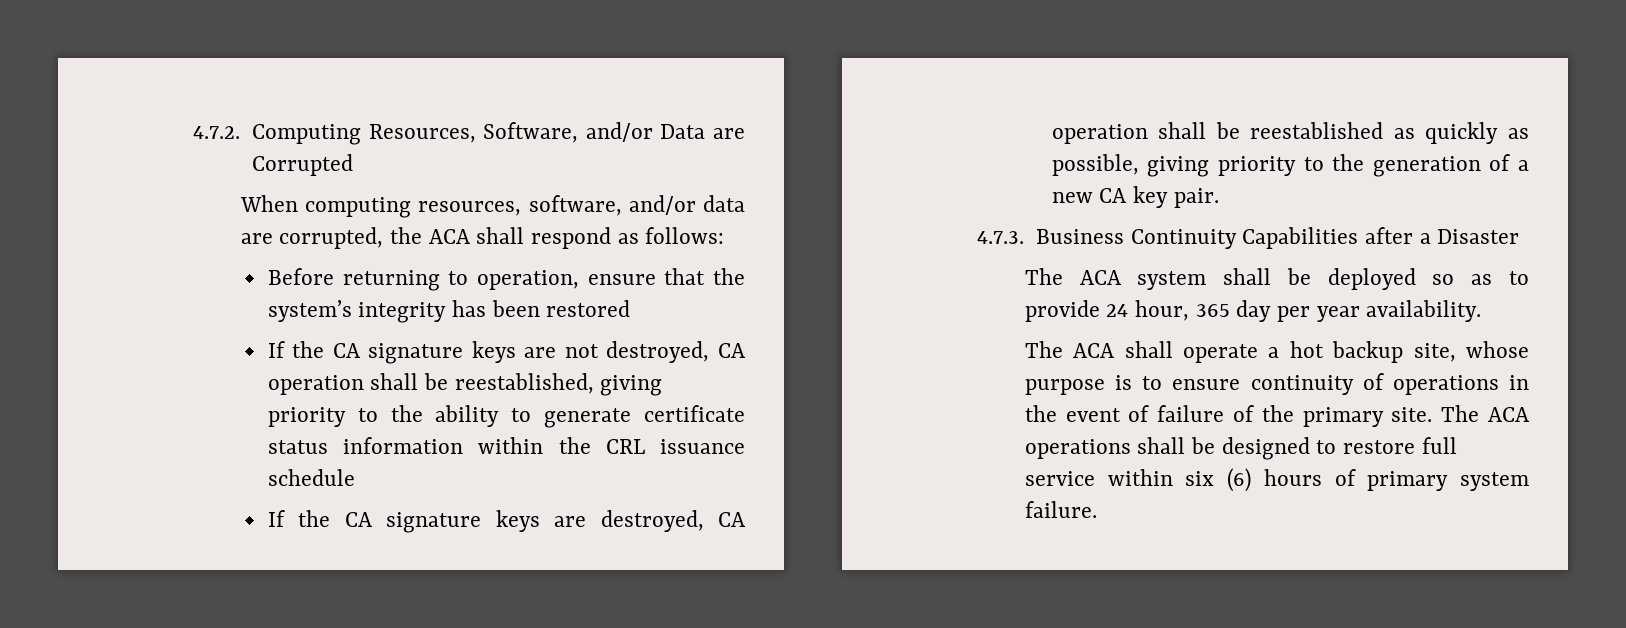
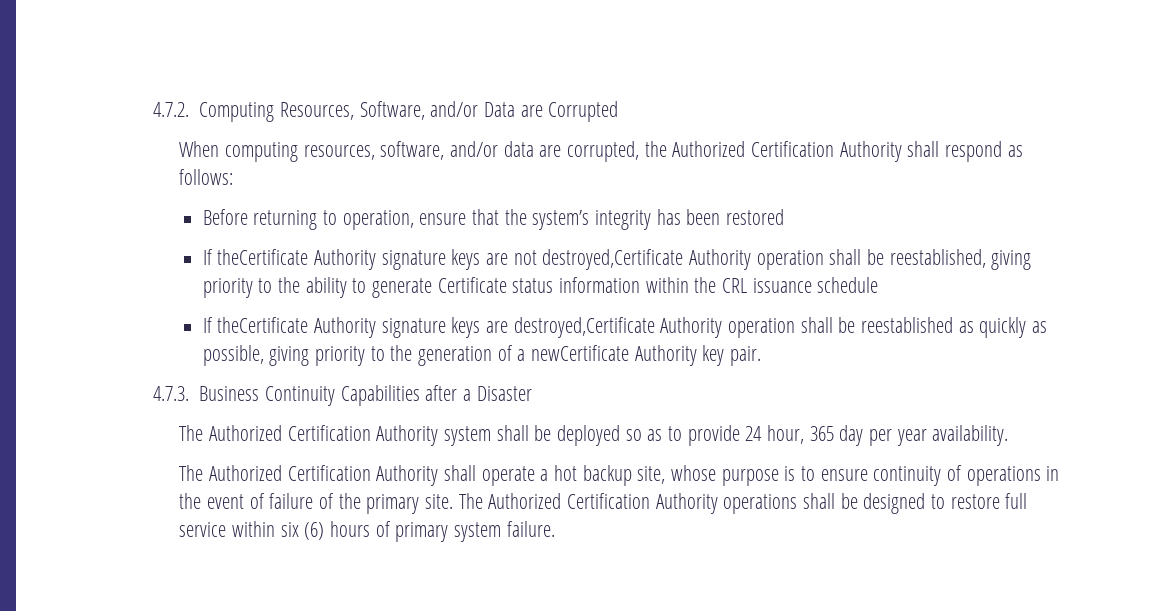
- When computing resources, software, and/or data are corrupted, the ACA shall respond as follows:
+ When computing resources, software, and/or data are corrupted, the Authorized Certification Authority shall respond as follows:
- If the CA signature keys are not destroyed, CA operation shall be reestablished, giving priority to the ability to generate certificate status information within the CRL issuance schedule
+ If theCertificate Authority signature keys are not destroyed,Certificate Authority operation shall be reestablished, giving priority to the ability to generate Certificate status information within the CRL issuance schedule
- If the CA signature keys are destroyed, CA operation shall be reestablished as quickly as possible, giving priority to the generation of a new CA key pair.
+ If theCertificate Authority signature keys are destroyed,Certificate Authority operation shall be reestablished as quickly as possible, giving priority to the generation of a newCertificate Authority key pair.
- The ACA system shall be deployed so as to provide 24 hour, 365 day per year availability.
+ The Authorized Certification Authority system shall be deployed so as to provide 24 hour, 365 day per year availability.
- The ACA shall operate a hot backup site, whose purpose is to ensure continuity of operations in the event of failure of the primary site.
+ The Authorized Certification Authority shall operate a hot backup site, whose purpose is to ensure continuity of operations in the event of failure of the primary site.
- The ACA operations shall be designed to restore full service within six (6) hours of primary system failure.
+ The Authorized Certification Authority operations shall be designed to restore full service within six (6) hours of primary system failure.

